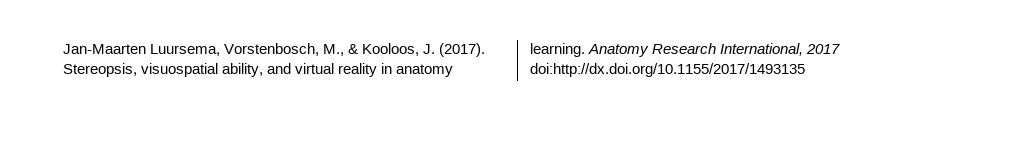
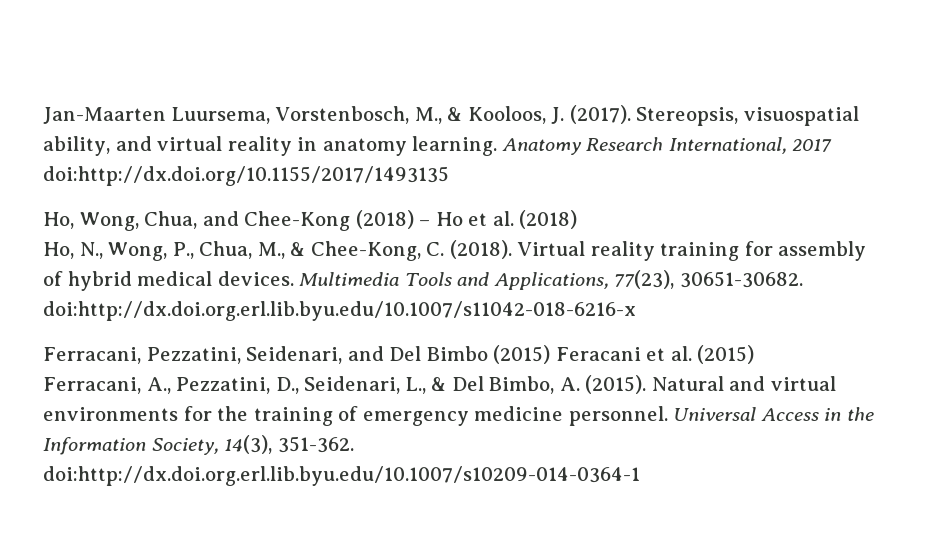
+ Ho, Wong, Chua, and Chee-Kong (2018) – Ho et al. (2018)
+ Ho, N., Wong, P., Chua, M., & Chee-Kong, C. (2018). Virtual reality training for assembly of hybrid medical devices. Multimedia Tools and Applications, 77(23), 30651-30682. doi:http://dx.doi.org.erl.lib.byu.edu/10.1007/s11042-018-6216-x
+ Ferracani, Pezzatini, Seidenari, and Del Bimbo (2015) Feracani et al. (2015)
+ Ferracani, A., Pezzatini, D., Seidenari, L., & Del Bimbo, A. (2015). Natural and virtual environments for the training of emergency medicine personnel. Universal Access in the Information Society, 14(3), 351-362. doi:http://dx.doi.org.erl.lib.byu.edu/10.1007/s10209-014-0364-1

